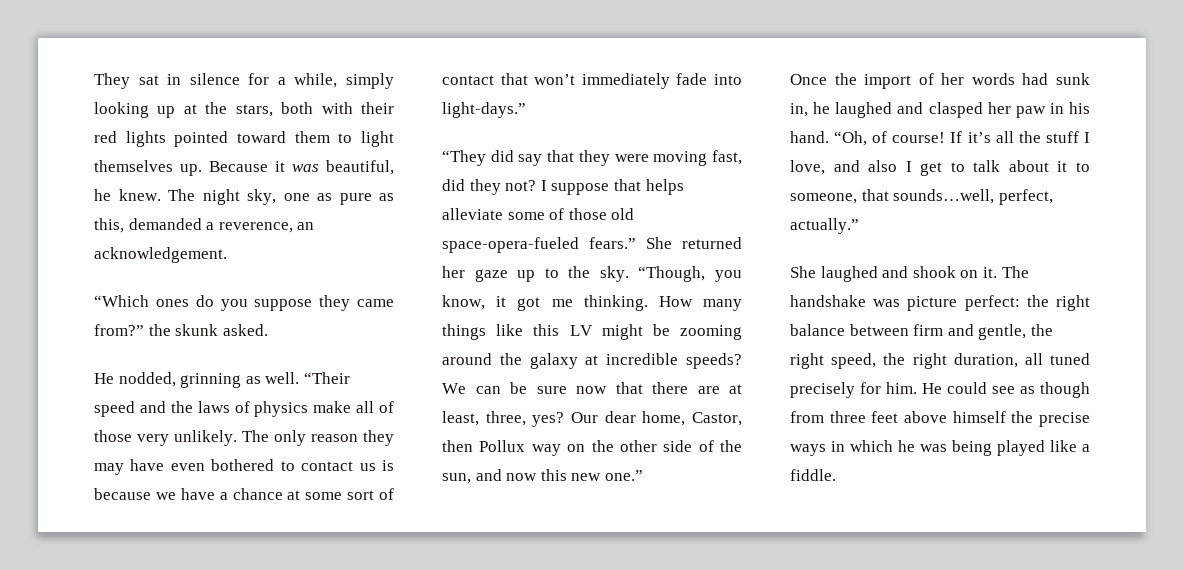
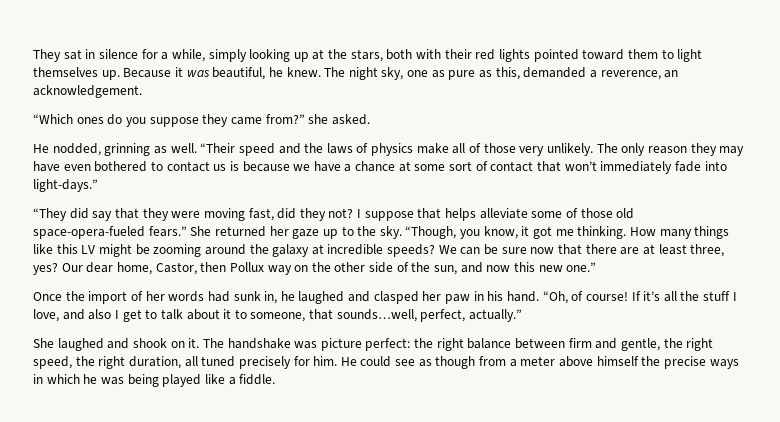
- “Which ones do you suppose they came from?” the skunk asked.
+ “Which ones do you suppose they came from?” she asked.
- We can be sure now that there are at least, three, yes?
+ We can be sure now that there are at least three, yes?
- He could see as though from three feet above himself the precise ways in which he was being played like a fiddle.
+ He could see as though from a meter above himself the precise ways in which he was being played like a fiddle.

